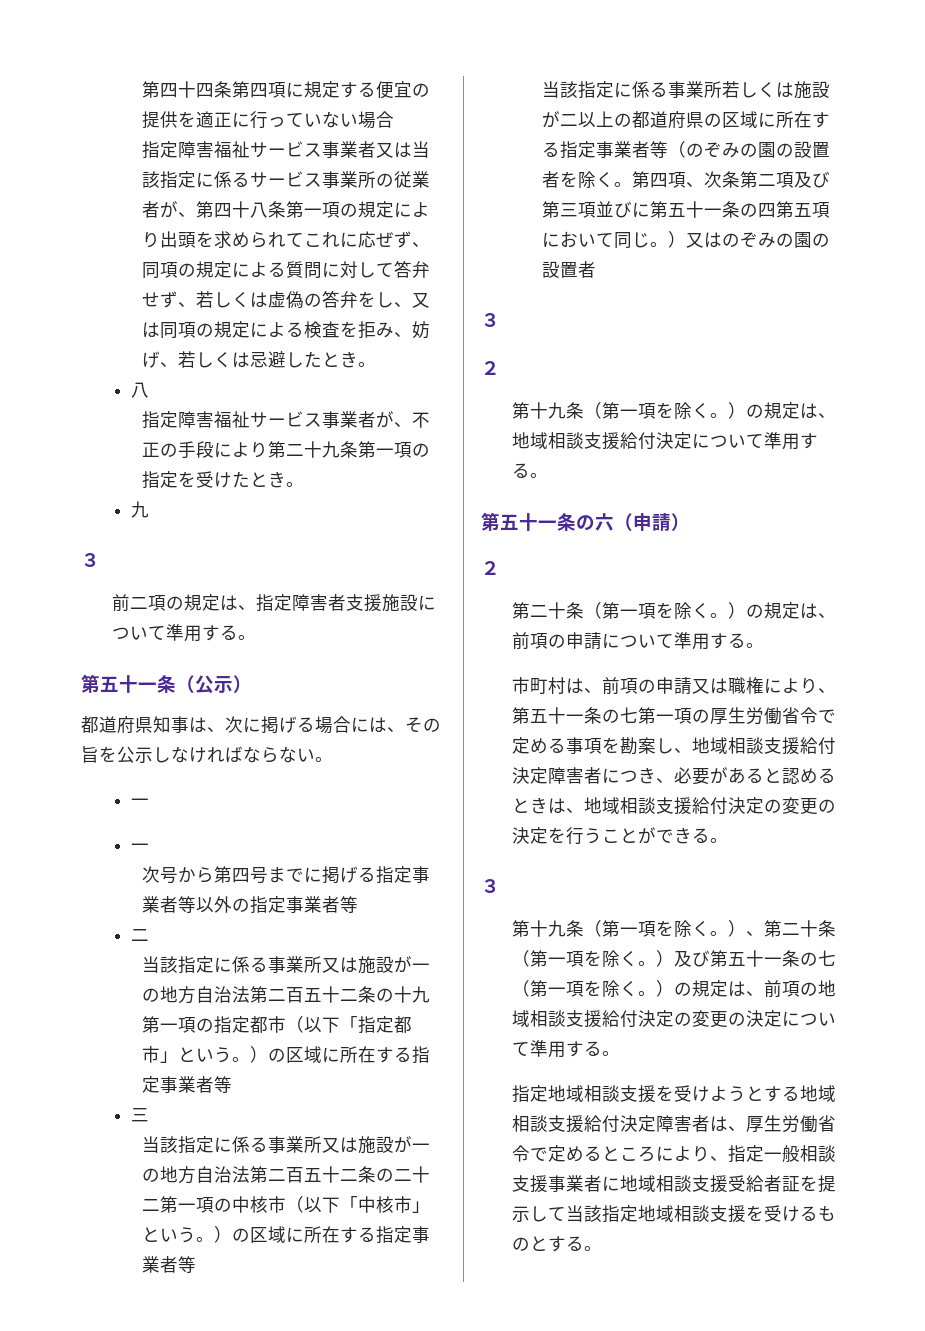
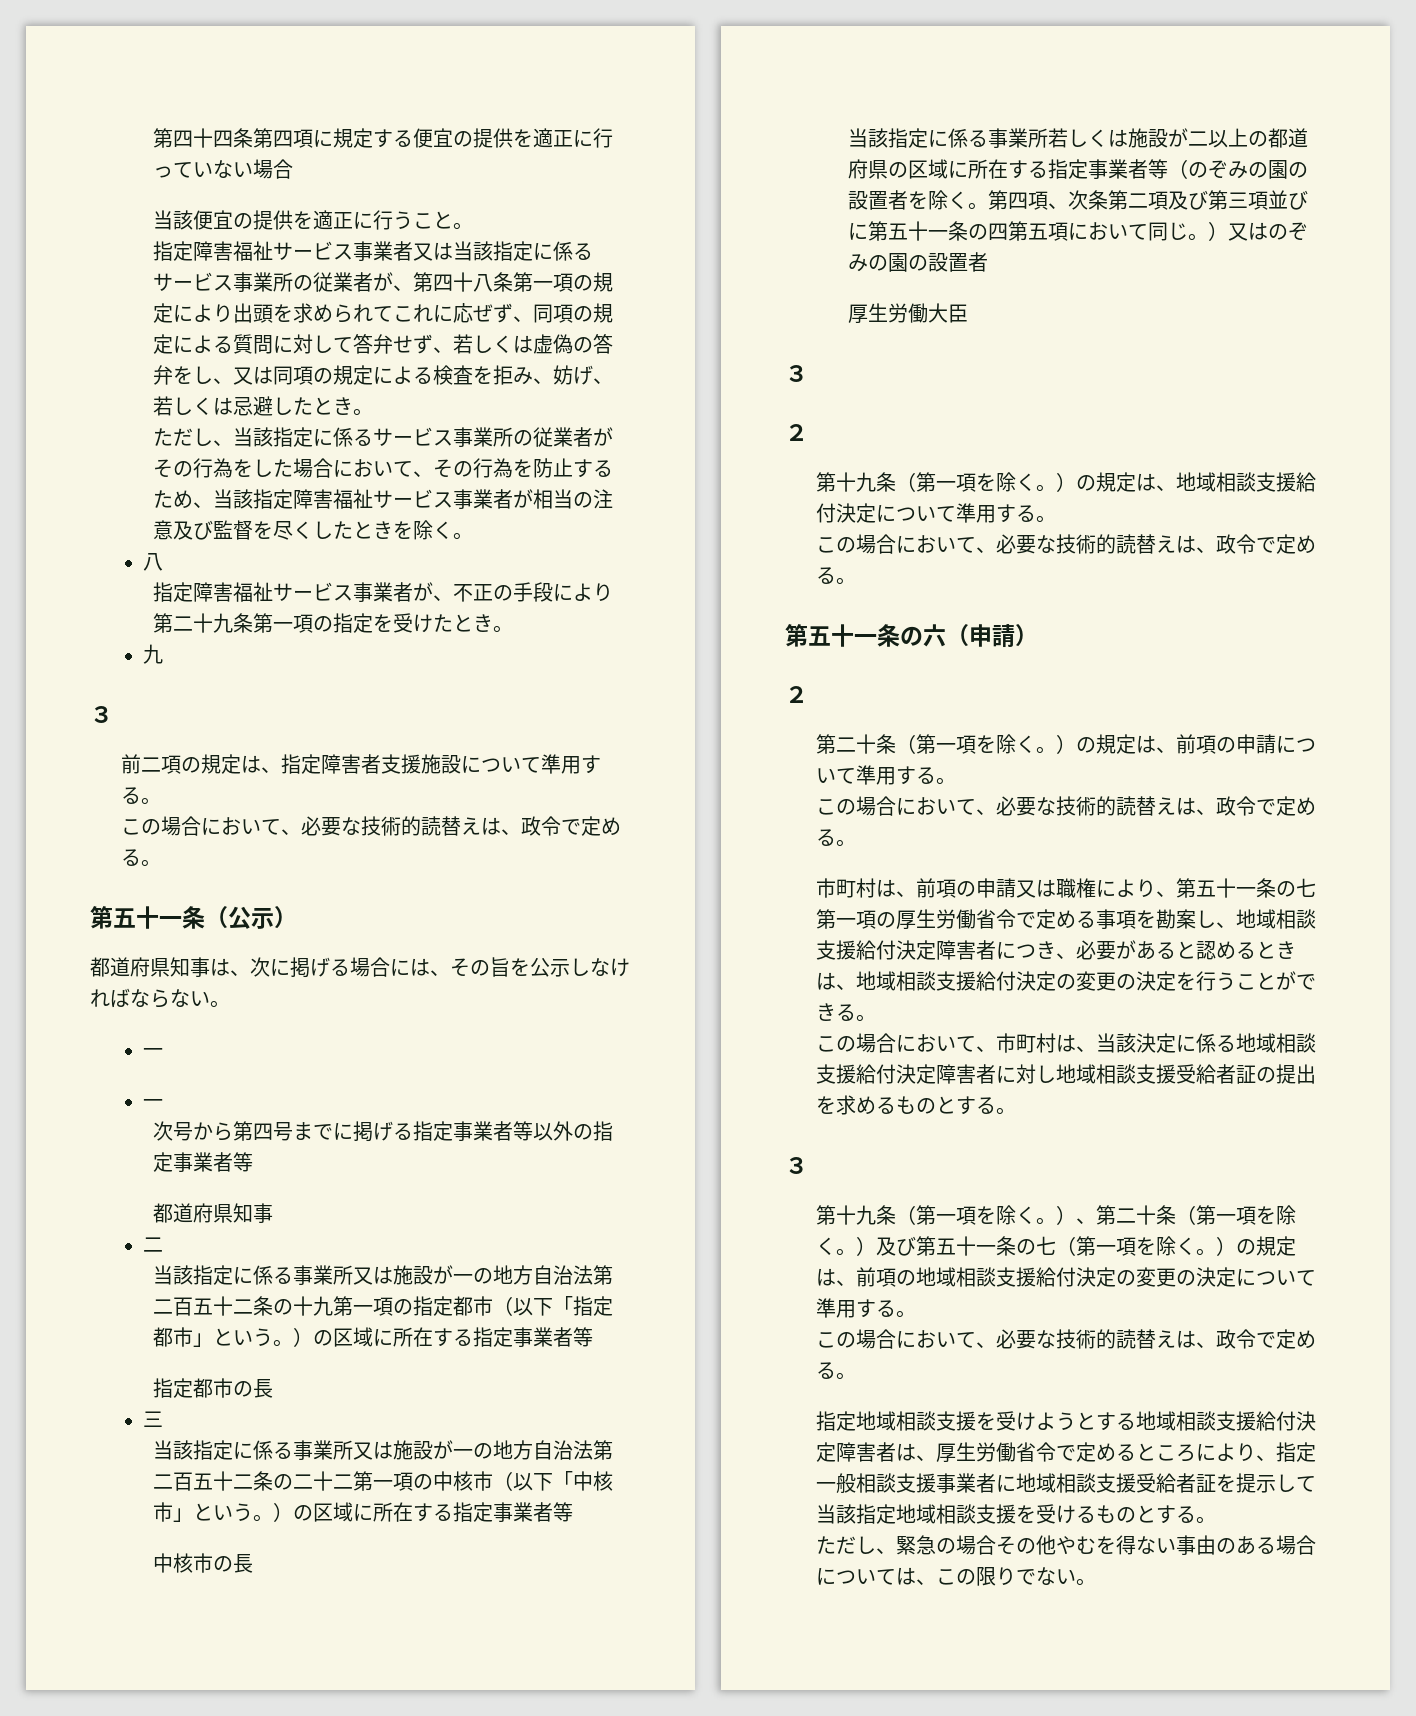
+ 当該便宜の提供を適正に行うこと。
+ ただし、当該指定に係るサービス事業所の従業者がその行為をした場合において、その行為を防止するため、当該指定障害福祉サービス事業者が相当の注意及び監督を尽くしたときを除く。
  前二項の規定は、指定障害者支援施設について準用する。
+ この場合において、必要な技術的読替えは、政令で定める。
  次号から第四号までに掲げる指定事業者等以外の指定事業者等
+ 都道府県知事
+ 指定都市の長
+ 中核市の長
+ 厚生労働大臣
  第十九条（第一項を除く。）の規定は、地域相談支援給付決定について準用する。
+ この場合において、必要な技術的読替えは、政令で定める。
  第二十条（第一項を除く。）の規定は、前項の申請について準用する。
+ この場合において、必要な技術的読替えは、政令で定める。
+ この場合において、市町村は、当該決定に係る地域相談支援給付決定障害者に対し地域相談支援受給者証の提出を求めるものとする。
  第十九条（第一項を除く。）、第二十条（第一項を除く。）及び第五十一条の七（第一項を除く。）の規定は、前項の地域相談支援給付決定の変更の決定について準用する。
+ この場合において、必要な技術的読替えは、政令で定める。
+ ただし、緊急の場合その他やむを得ない事由のある場合については、この限りでない。

